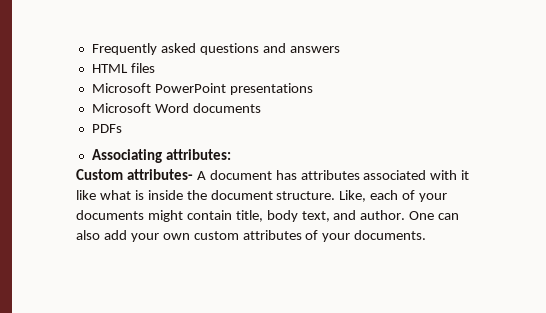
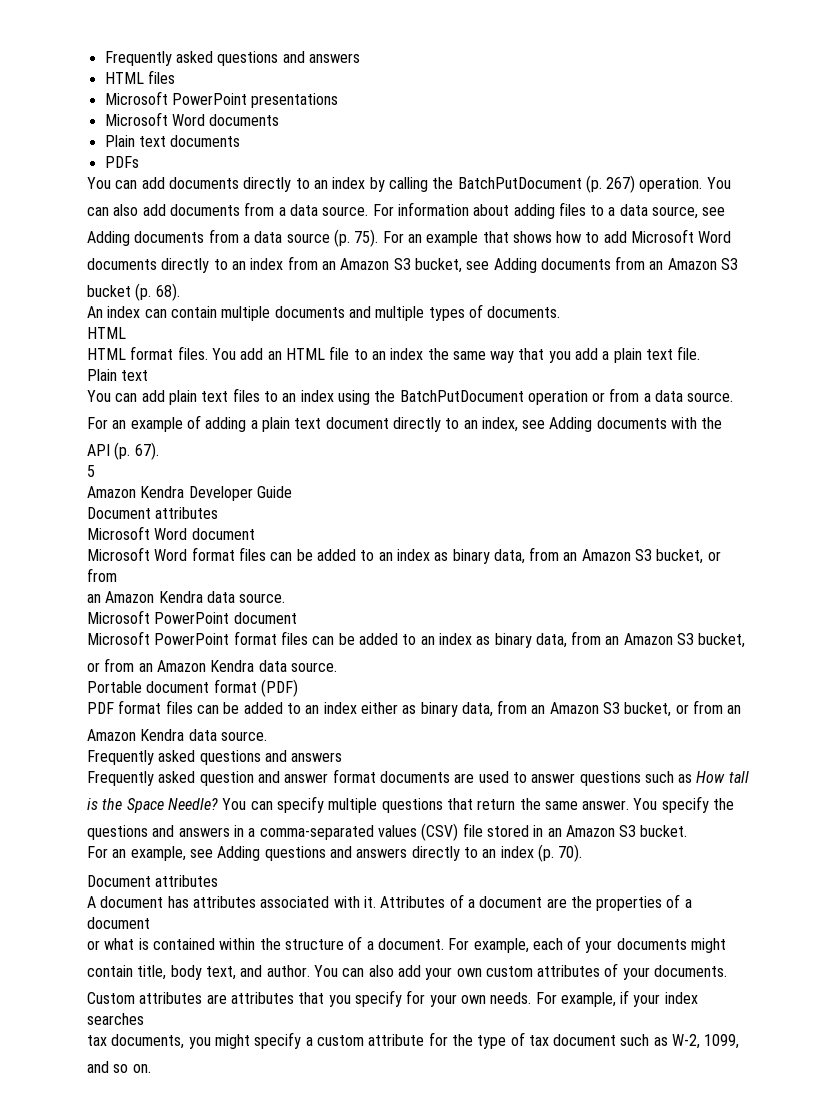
+ Plain text documents
  PDFs
- Associating attributes:
- Custom attributes- A document has attributes associated with it like what is inside the document structure. Like, each of your documents might contain title, body text, and author.
+ You can add documents directly to an index by calling the BatchPutDocument (p. 267) operation. You
+ can also add documents from a data source. For information about adding files to a data source, see
+ Adding documents from a data source (p. 75). For an example that shows how to add Microsoft Word
+ documents directly to an index from an Amazon S3 bucket, see Adding documents from an Amazon S3
+ bucket (p. 68).
+ An index can contain multiple documents and multiple types of documents.
+ HTML
+ HTML format files. You add an HTML file to an index the same way that you add a plain text file.
+ Plain text
+ You can add plain text files to an index using the BatchPutDocument operation or from a data source.
+ For an example of adding a plain text document directly to an index, see Adding documents with the
+ API (p. 67).
+ 5
+ Amazon Kendra Developer Guide
+ Document attributes
+ Microsoft Word document
+ Microsoft Word format files can be added to an index as binary data, from an Amazon S3 bucket, or from
+ an Amazon Kendra data source.
+ Microsoft PowerPoint document
+ Microsoft PowerPoint format files can be added to an index as binary data, from an Amazon S3 bucket,
+ or from an Amazon Kendra data source.
+ Portable document format (PDF)
+ PDF format files can be added to an index either as binary data, from an Amazon S3 bucket, or from an
+ Amazon Kendra data source.
+ Frequently asked questions and answers
+ Frequently asked question and answer format documents are used to answer questions such as How tall
+ is the Space Needle? You can specify multiple questions that return the same answer. You specify the
+ questions and answers in a comma-separated values (CSV) file stored in an Amazon S3 bucket.
+ For an example, see Adding questions and answers directly to an index (p. 70).
+ Document attributes
+ A document has attributes associated with it. Attributes of a document are the properties of a document
+ or what is contained within the structure of a document. For example, each of your documents might
+ contain title, body text, and author.
- One can also add your own custom attributes of your documents.
+ You can also add your own custom attributes of your documents.
+ Custom attributes are attributes that you specify for your own needs. For example, if your index searches
+ tax documents, you might specify a custom attribute for the type of tax document such as W-2, 1099,
+ and so on.

